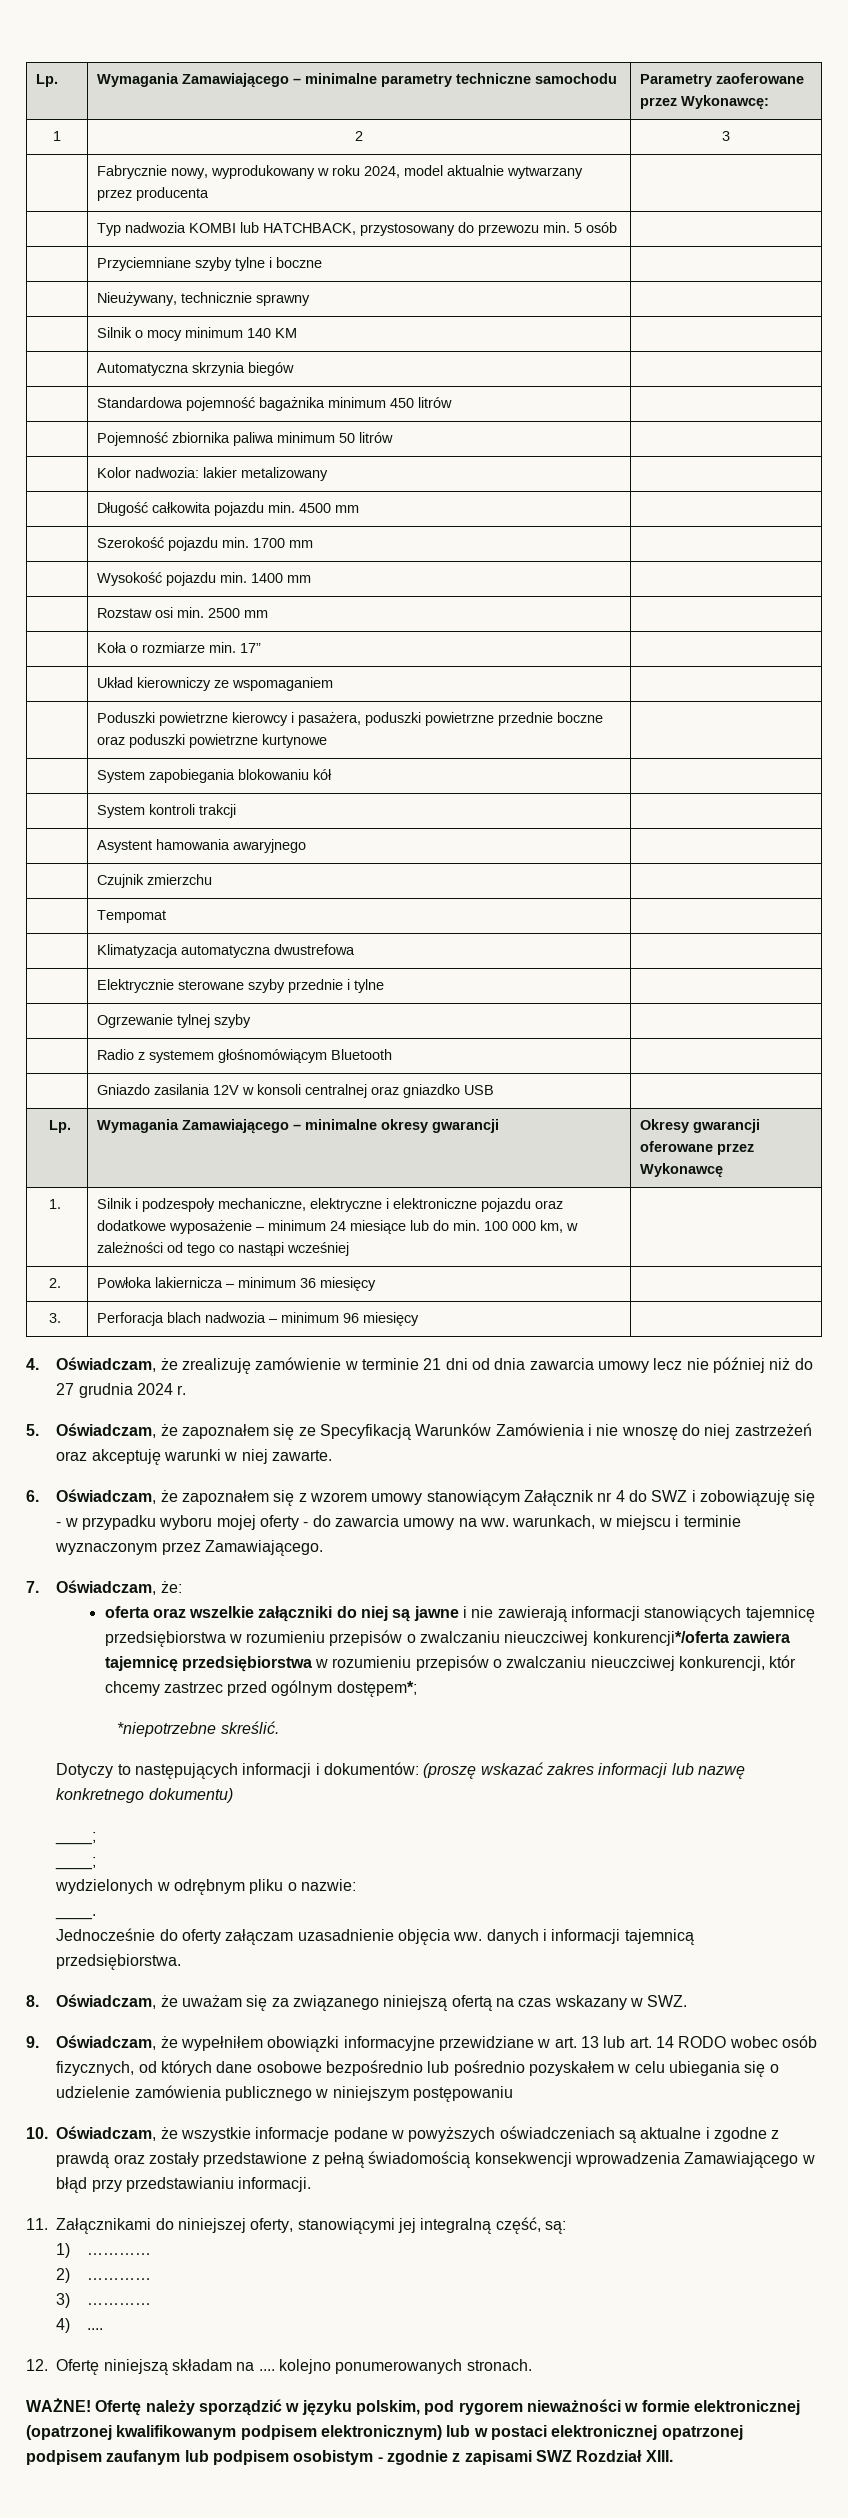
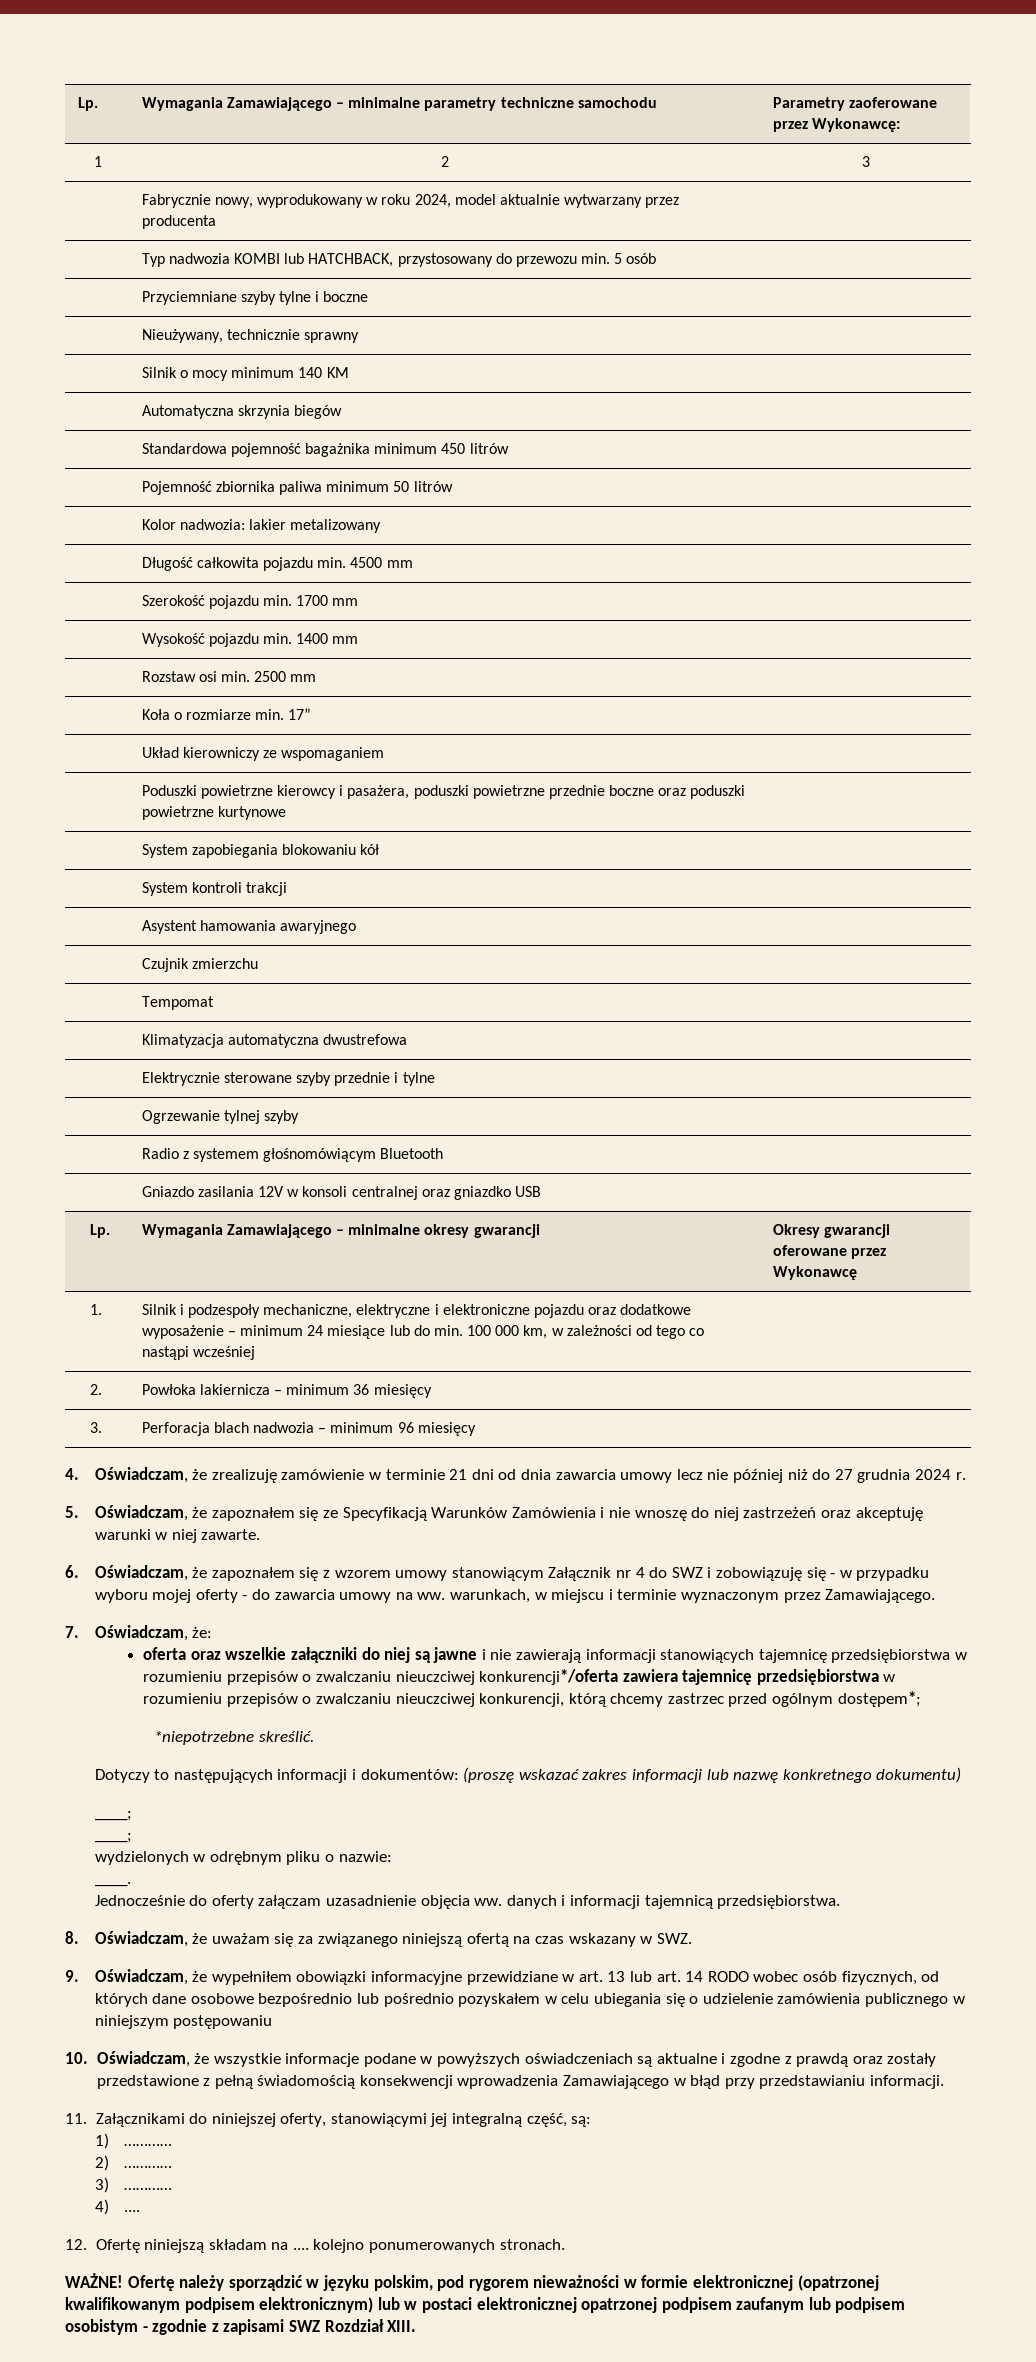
- oferta oraz wszelkie załączniki do niej są jawne i nie zawierają informacji stanowiących tajemnicę przedsiębiorstwa w rozumieniu przepisów o zwalczaniu nieuczciwej konkurencji*/oferta zawiera tajemnicę przedsiębiorstwa w rozumieniu przepisów o zwalczaniu nieuczciwej konkurencji, któr chcemy zastrzec przed ogólnym dostępem*;
+ oferta oraz wszelkie załączniki do niej są jawne i nie zawierają informacji stanowiących tajemnicę przedsiębiorstwa w rozumieniu przepisów o zwalczaniu nieuczciwej konkurencji*/oferta zawiera tajemnicę przedsiębiorstwa w rozumieniu przepisów o zwalczaniu nieuczciwej konkurencji, którą chcemy zastrzec przed ogólnym dostępem*;

